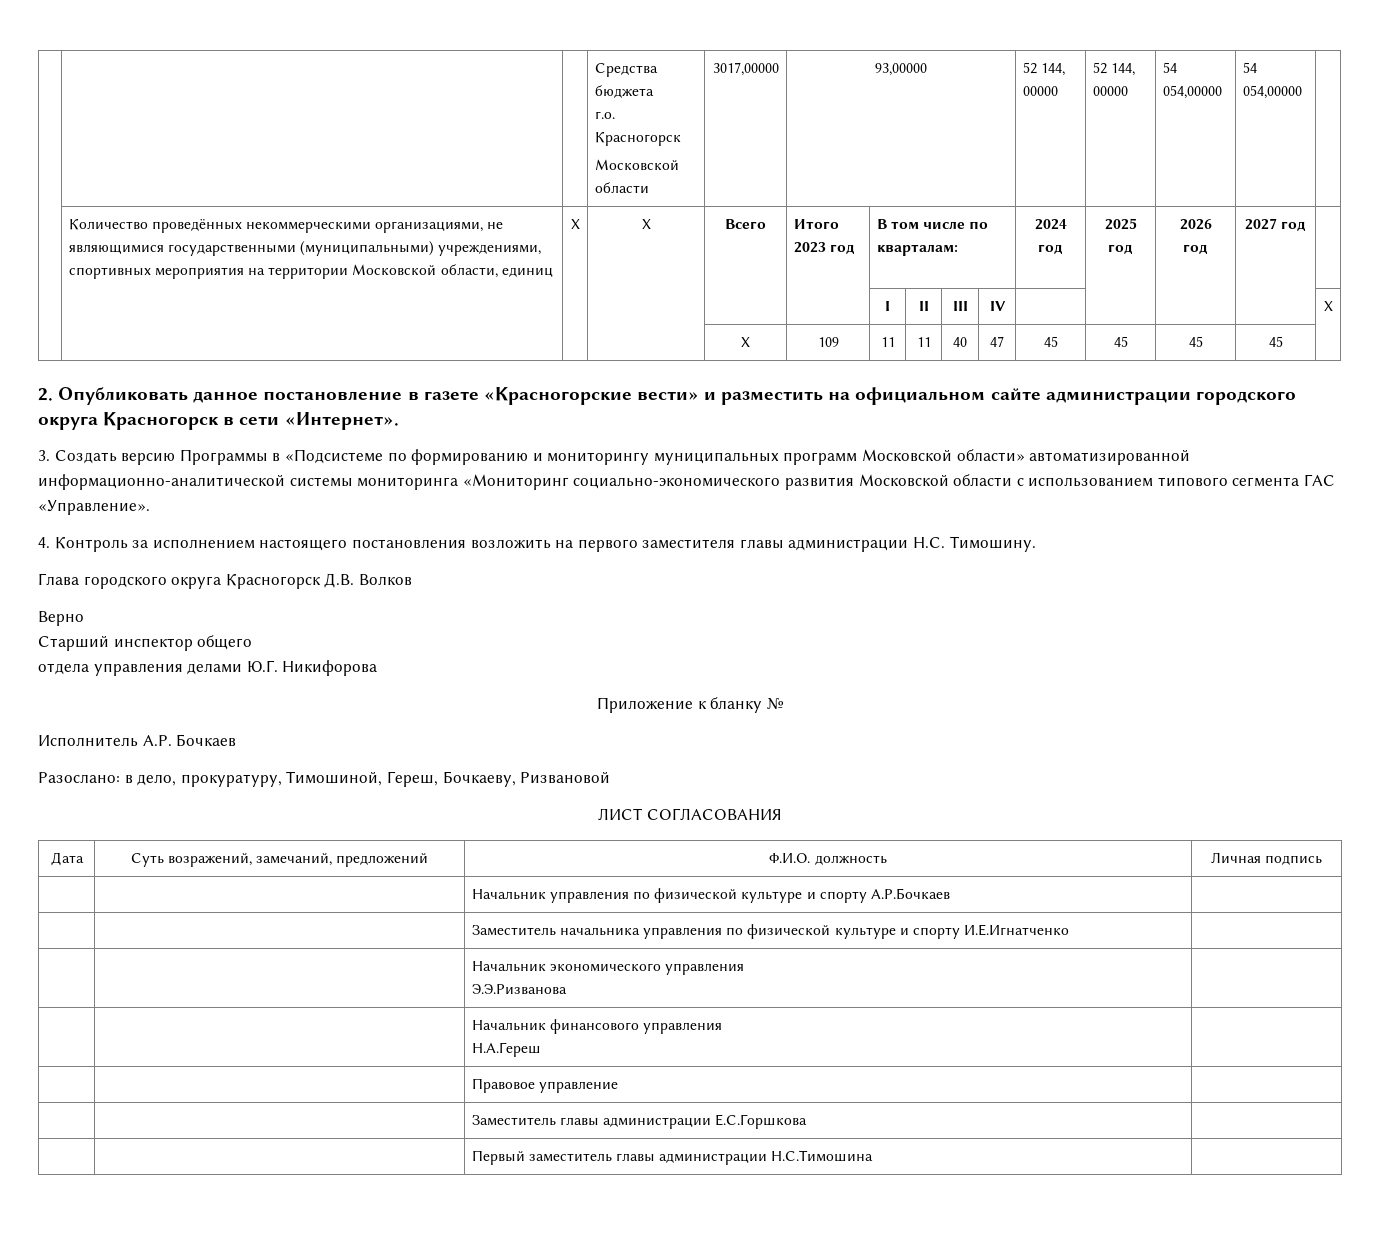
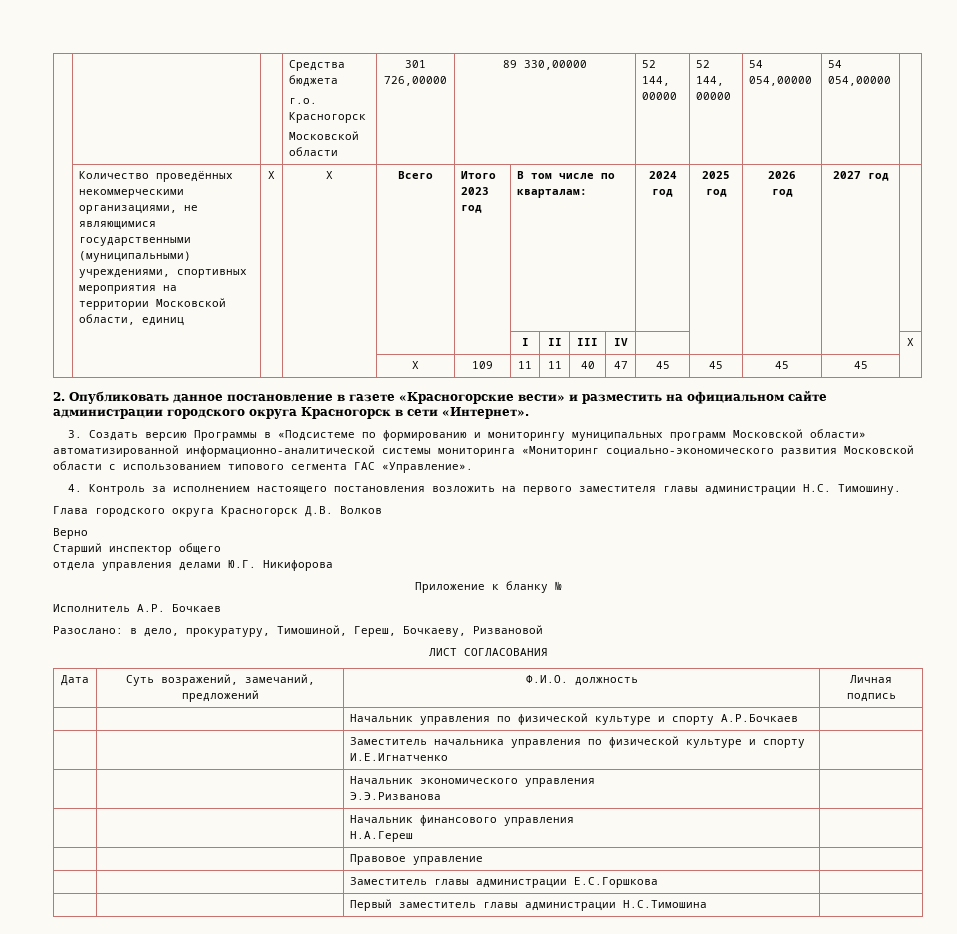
  | | | Средства бюджета
  г.о. Красногорск
- Московской области | 3017,00000 | 93,00000 | 52 144, 00000 | 52 144, 00000 | 54 054,00000 | 54 054,00000 |
+ Московской области | 301 726,00000 | 89 330,00000 | 52 144, 00000 | 52 144, 00000 | 54 054,00000 | 54 054,00000 |

